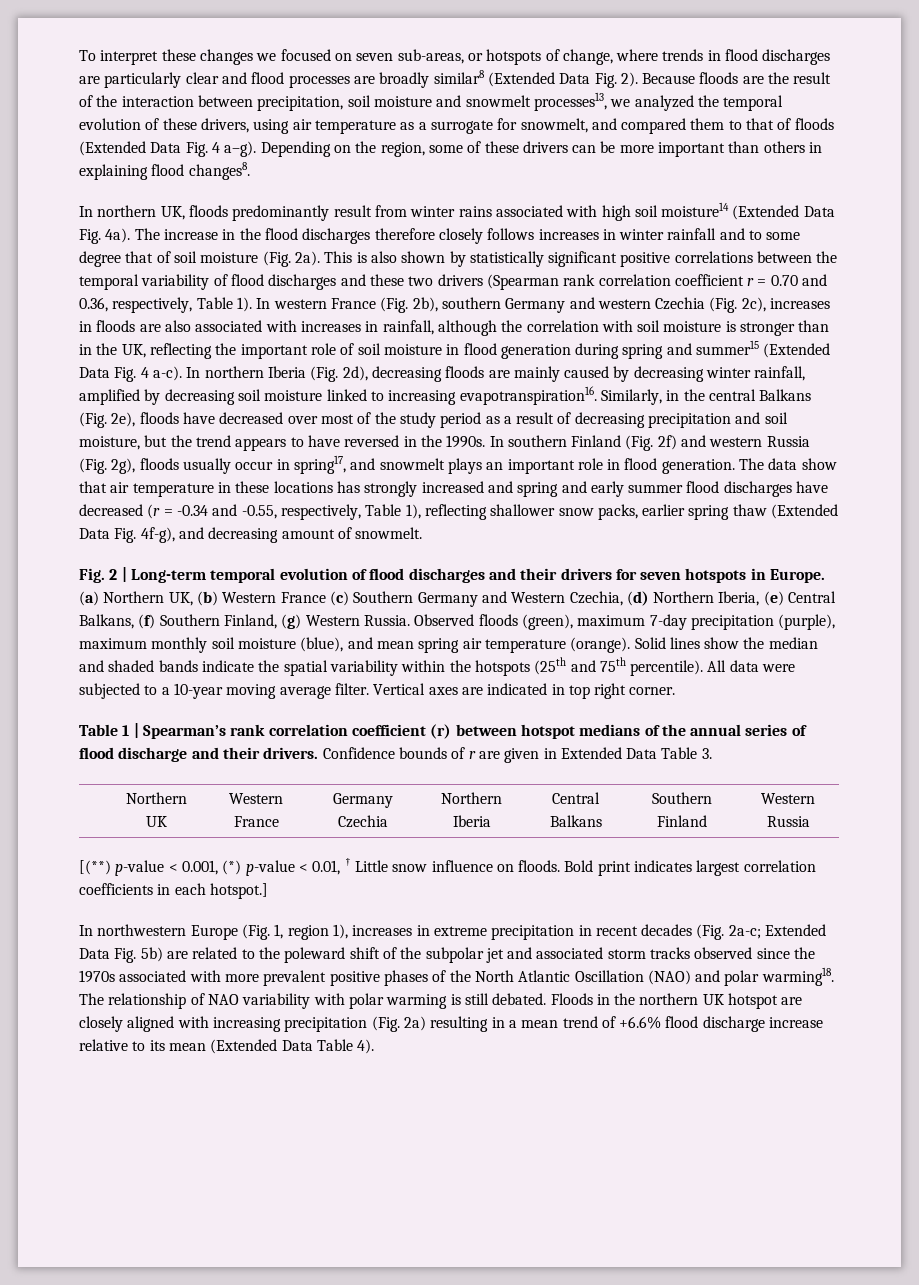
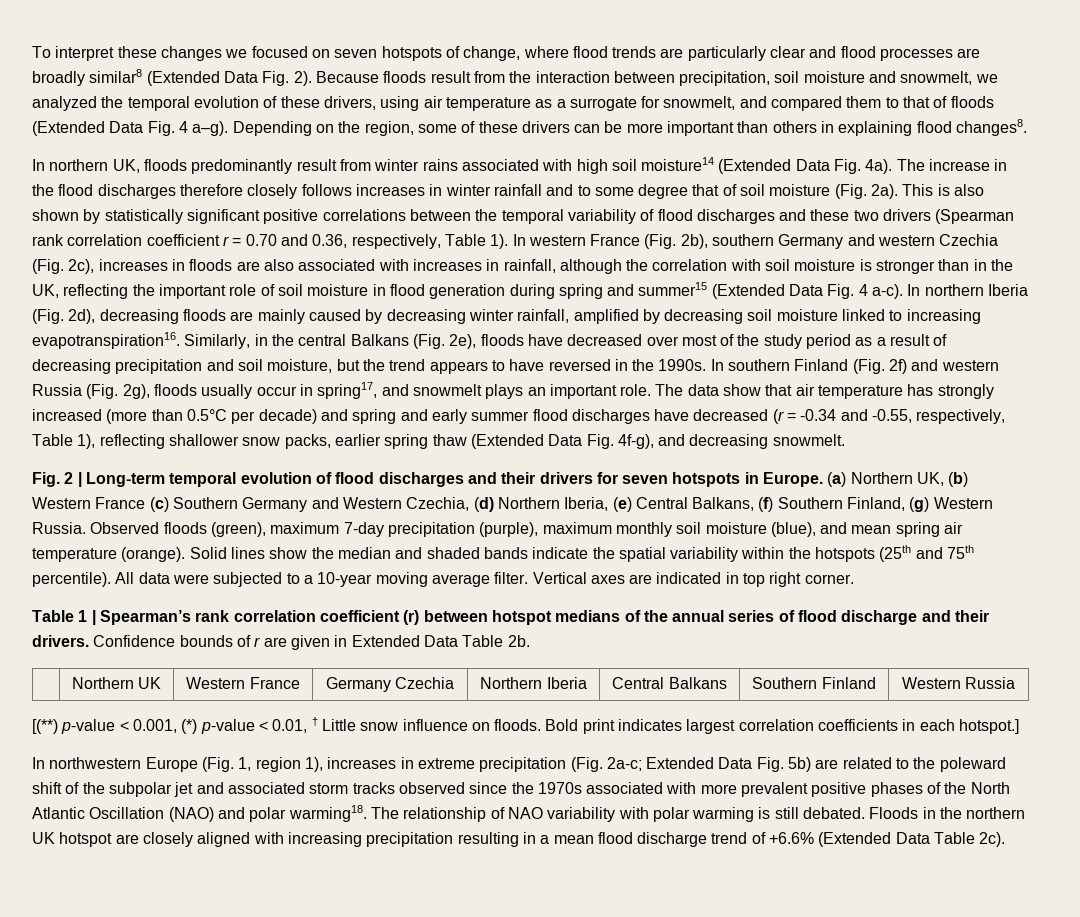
- To interpret these changes we focused on seven sub-areas, or hotspots of change, where trends in flood discharges are particularly clear and flood processes are broadly similar8 (Extended Data Fig. 2).
+ To interpret these changes we focused on seven hotspots of change, where flood trends are particularly clear and flood processes are broadly similar8 (Extended Data Fig. 2).
- Because floods are the result of the interaction between precipitation, soil moisture and snowmelt processes13, we analyzed the temporal evolution of these drivers, using air temperature as a surrogate for snowmelt, and compared them to that of floods (Extended Data Fig. 4 a–g).
+ Because floods result from the interaction between precipitation, soil moisture and snowmelt, we analyzed the temporal evolution of these drivers, using air temperature as a surrogate for snowmelt, and compared them to that of floods (Extended Data Fig. 4 a–g).
- In southern Finland (Fig. 2f) and western Russia (Fig. 2g), floods usually occur in spring17, and snowmelt plays an important role in flood generation.
+ In southern Finland (Fig. 2f) and western Russia (Fig. 2g), floods usually occur in spring17, and snowmelt plays an important role.
- The data show that air temperature in these locations has strongly increased and spring and early summer flood discharges have decreased (r = -0.34 and -0.55, respectively, Table 1), reflecting shallower snow packs, earlier spring thaw (Extended Data Fig. 4f-g), and decreasing amount of snowmelt.
+ The data show that air temperature has strongly increased (more than 0.5°C per decade) and spring and early summer flood discharges have decreased (r = -0.34 and -0.55, respectively, Table 1), reflecting shallower snow packs, earlier spring thaw (Extended Data Fig. 4f-g), and decreasing snowmelt.
- Confidence bounds of r are given in Extended Data Table 3.
+ Confidence bounds of r are given in Extended Data Table 2b.
- In northwestern Europe (Fig. 1, region 1), increases in extreme precipitation in recent decades (Fig. 2a-c; Extended Data Fig. 5b) are related to the poleward shift of the subpolar jet and associated storm tracks observed since the 1970s associated with more prevalent positive phases of the North Atlantic Oscillation (NAO) and polar warming18.
+ In northwestern Europe (Fig. 1, region 1), increases in extreme precipitation (Fig. 2a-c; Extended Data Fig. 5b) are related to the poleward shift of the subpolar jet and associated storm tracks observed since the 1970s associated with more prevalent positive phases of the North Atlantic Oscillation (NAO) and polar warming18.
- Floods in the northern UK hotspot are closely aligned with increasing precipitation (Fig. 2a) resulting in a mean trend of +6.6% flood discharge increase relative to its mean (Extended Data Table 4).
+ Floods in the northern UK hotspot are closely aligned with increasing precipitation resulting in a mean flood discharge trend of +6.6% (Extended Data Table 2c).

